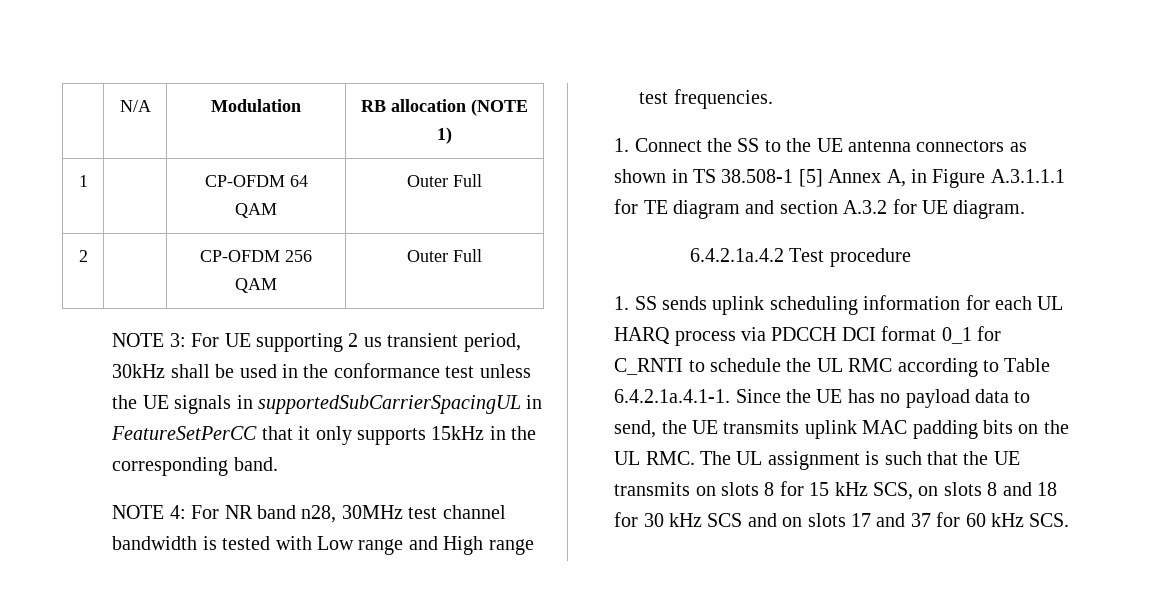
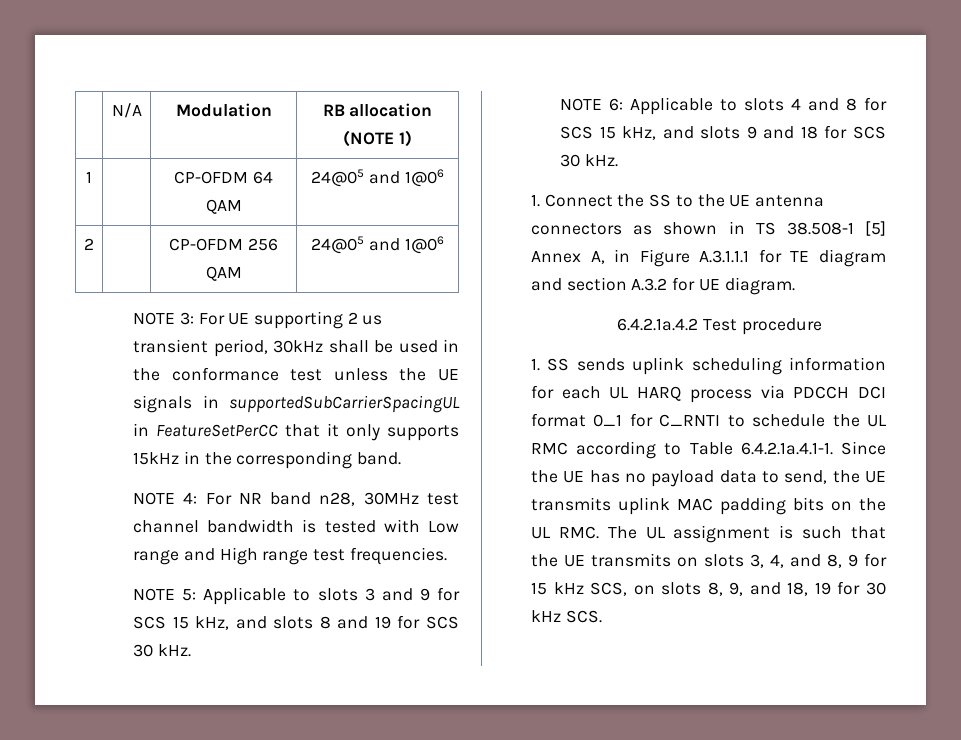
- 1 | | CP-OFDM 64 QAM | Outer Full
+ 1 | | CP-OFDM 64 QAM | 24@05 and 1@06
- 2 | | CP-OFDM 256 QAM | Outer Full
+ 2 | | CP-OFDM 256 QAM | 24@05 and 1@06
+ NOTE 5: Applicable to slots 3 and 9 for SCS 15 kHz, and slots 8 and 19 for SCS 30 kHz.
+ NOTE 6: Applicable to slots 4 and 8 for SCS 15 kHz, and slots 9 and 18 for SCS 30 kHz.
- 1. SS sends uplink scheduling information for each UL HARQ process via PDCCH DCI format 0_1 for C_RNTI to schedule the UL RMC according to Table 6.4.2.1a.4.1-1. Since the UE has no payload data to send, the UE transmits uplink MAC padding bits on the UL RMC. The UL assignment is such that the UE transmits on slots 8 for 15 kHz SCS, on slots 8 and 18 for 30 kHz SCS and on slots 17 and 37 for 60 kHz SCS.
+ 1. SS sends uplink scheduling information for each UL HARQ process via PDCCH DCI format 0_1 for C_RNTI to schedule the UL RMC according to Table 6.4.2.1a.4.1-1. Since the UE has no payload data to send, the UE transmits uplink MAC padding bits on the UL RMC. The UL assignment is such that the UE transmits on slots 3, 4, and 8, 9 for 15 kHz SCS, on slots 8, 9, and 18, 19 for 30 kHz SCS.

